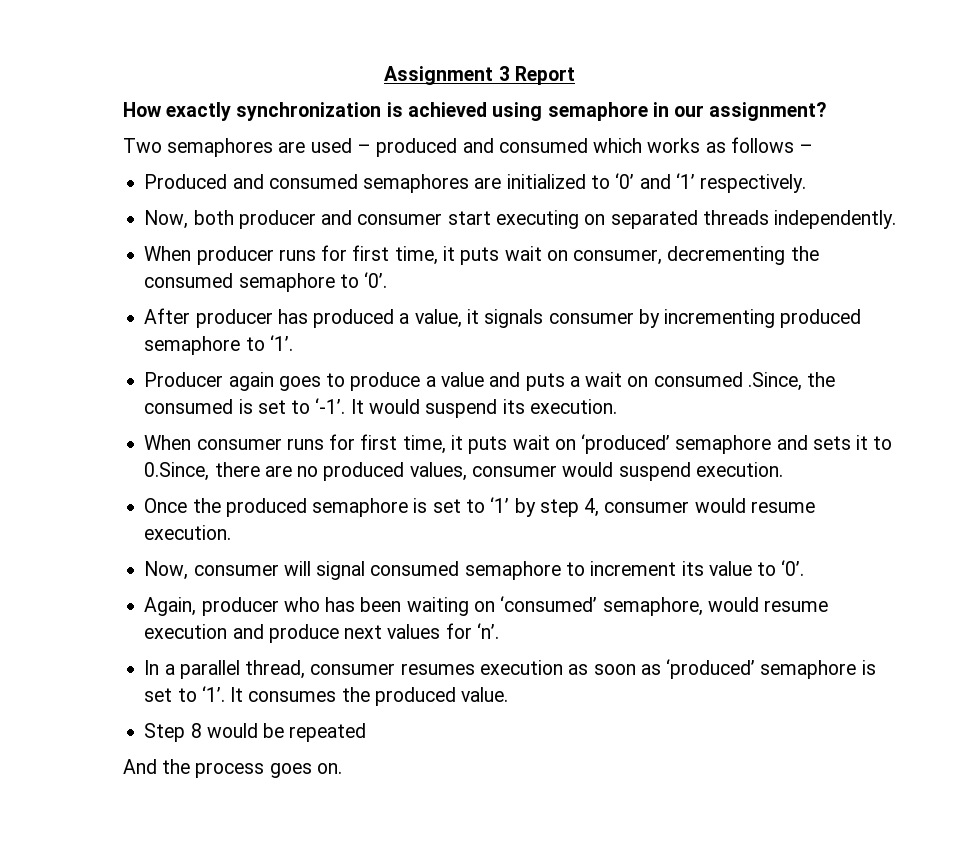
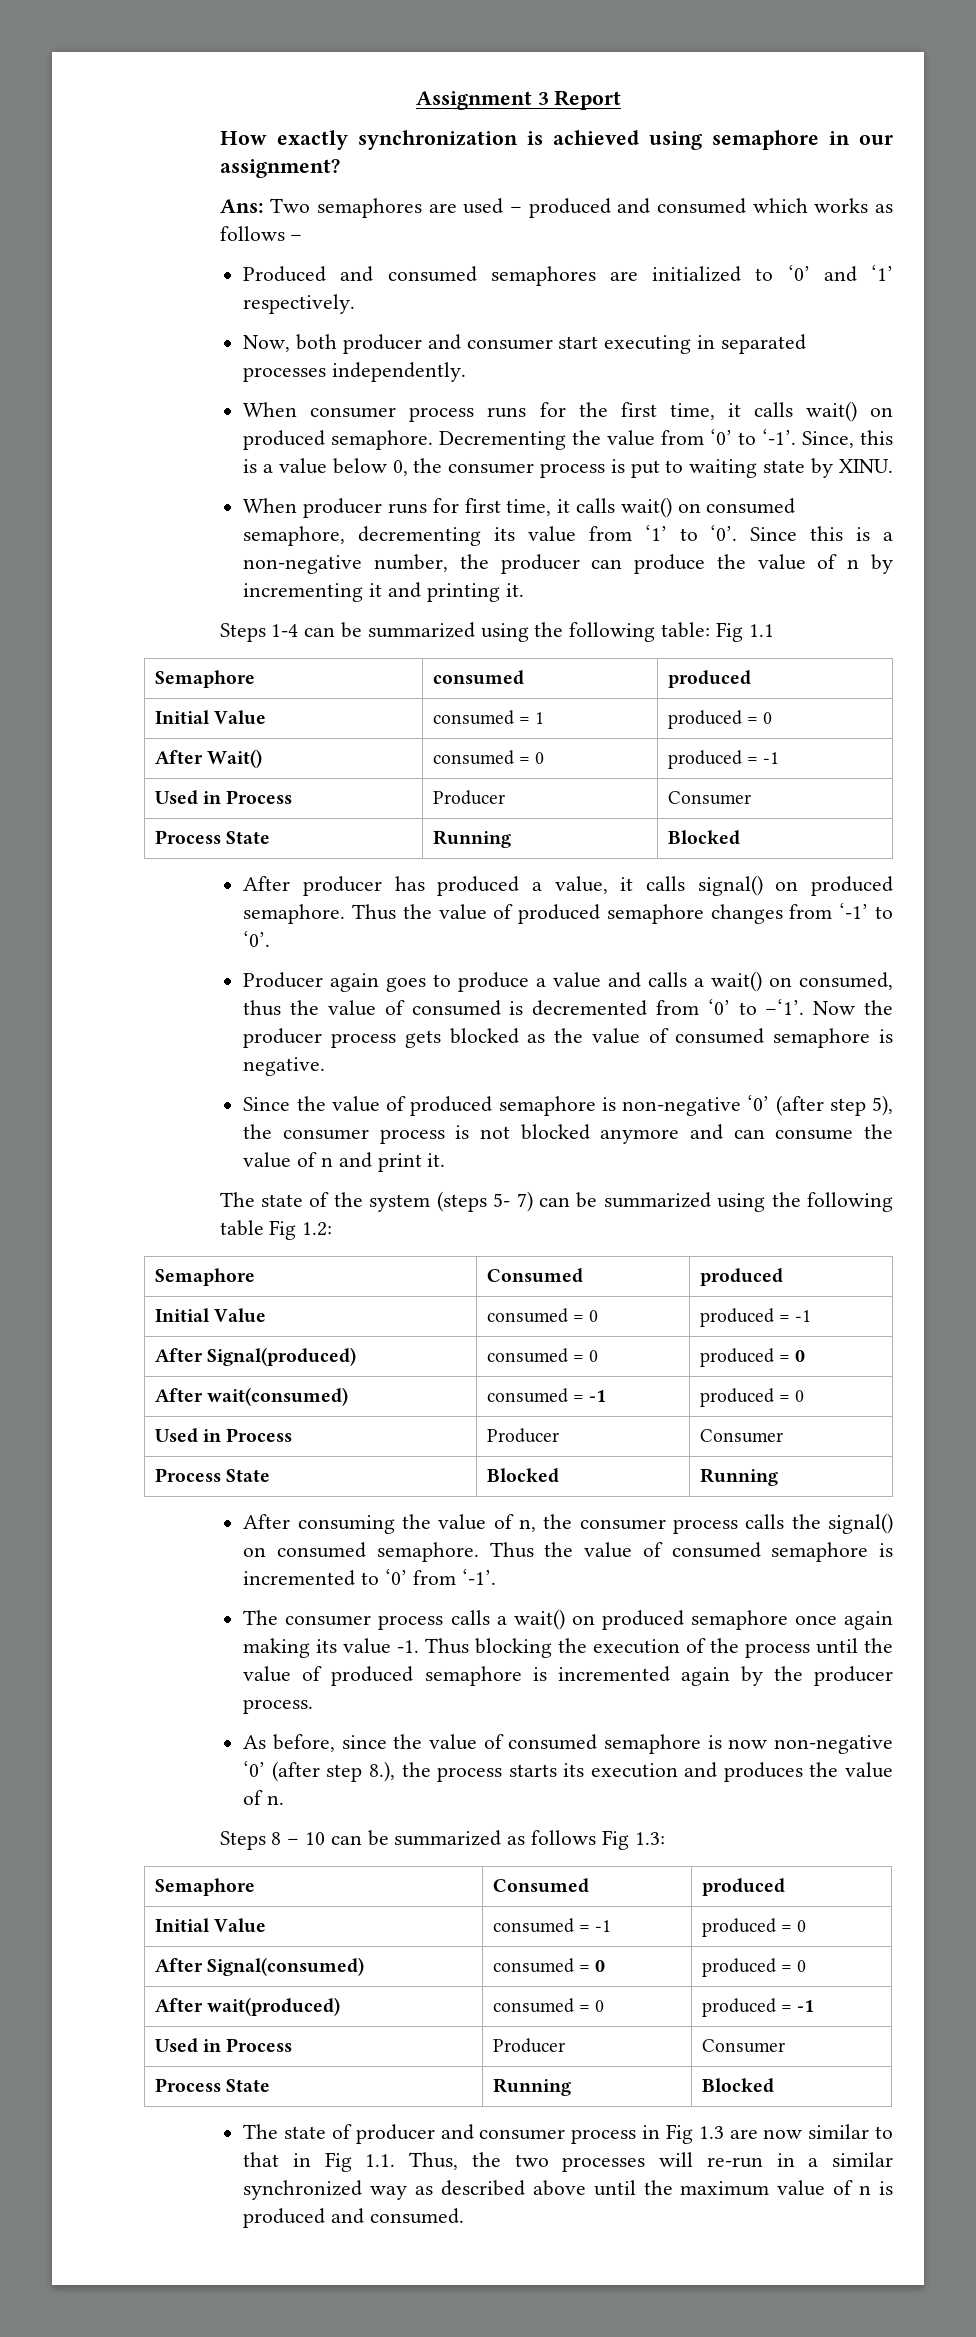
- Two semaphores are used – produced and consumed which works as follows –
+ Ans: Two semaphores are used – produced and consumed which works as follows –
- Now, both producer and consumer start executing on separated threads independently.
+ Now, both producer and consumer start executing in separated processes independently.
+ When consumer process runs for the first time, it calls wait() on produced semaphore. Decrementing the value from ‘0’ to ‘-1’. Since, this is a value below 0, the consumer process is put to waiting state by XINU.
- When producer runs for first time, it puts wait on consumer, decrementing the consumed semaphore to ‘0’.
+ When producer runs for first time, it calls wait() on consumed semaphore, decrementing its value from ‘1’ to ‘0’. Since this is a non-negative number, the producer can produce the value of n by incrementing it and printing it.
+ Steps 1-4 can be summarized using the following table: Fig 1.1
+ Semaphore | consumed | produced
+ Initial Value | consumed = 1 | produced = 0
+ After Wait() | consumed = 0 | produced = -1
+ Used in Process | Producer | Consumer
+ Process State | Running | Blocked
- After producer has produced a value, it signals consumer by incrementing produced semaphore to ‘1’.
+ After producer has produced a value, it calls signal() on produced semaphore. Thus the value of produced semaphore changes from ‘-1’ to ‘0’.
- Producer again goes to produce a value and puts a wait on consumed .Since, the consumed is set to ‘-1’. It would suspend its execution.
- When consumer runs for first time, it puts wait on ‘produced’ semaphore and sets it to 0.Since, there are no produced values, consumer would suspend execution.
- Once the produced semaphore is set to ‘1’ by step 4, consumer would resume execution.
- Now, consumer will signal consumed semaphore to increment its value to ‘0’.
- Again, producer who has been waiting on ‘consumed’ semaphore, would resume execution and produce next values for ‘n’.
- In a parallel thread, consumer resumes execution as soon as ‘produced’ semaphore is set to ‘1’. It consumes the produced value.
- Step 8 would be repeated
- And the process goes on.
+ Producer again goes to produce a value and calls a wait() on consumed, thus the value of consumed is decremented from ‘0’ to –‘1’. Now the producer process gets blocked as the value of consumed semaphore is negative.
+ Since the value of produced semaphore is non-negative ‘0’ (after step 5), the consumer process is not blocked anymore and can consume the value of n and print it.
+ The state of the system (steps 5- 7) can be summarized using the following table Fig 1.2:
+ Semaphore | Consumed | produced
+ Initial Value | consumed = 0 | produced = -1
+ After Signal(produced) | consumed = 0 | produced = 0
+ After wait(consumed) | consumed = -1 | produced = 0
+ Used in Process | Producer | Consumer
+ Process State | Blocked | Running
+ After consuming the value of n, the consumer process calls the signal() on consumed semaphore. Thus the value of consumed semaphore is incremented to ‘0’ from ‘-1’.
+ The consumer process calls a wait() on produced semaphore once again making its value -1. Thus blocking the execution of the process until the value of produced semaphore is incremented again by the producer process.
+ As before, since the value of consumed semaphore is now non-negative ‘0’ (after step 8.), the process starts its execution and produces the value of n.
+ Steps 8 – 10 can be summarized as follows Fig 1.3:
+ Semaphore | Consumed | produced
+ Initial Value | consumed = -1 | produced = 0
+ After Signal(consumed) | consumed = 0 | produced = 0
+ After wait(produced) | consumed = 0 | produced = -1
+ Used in Process | Producer | Consumer
+ Process State | Running | Blocked
+ The state of producer and consumer process in Fig 1.3 are now similar to that in Fig 1.1. Thus, the two processes will re-run in a similar synchronized way as described above until the maximum value of n is produced and consumed.

